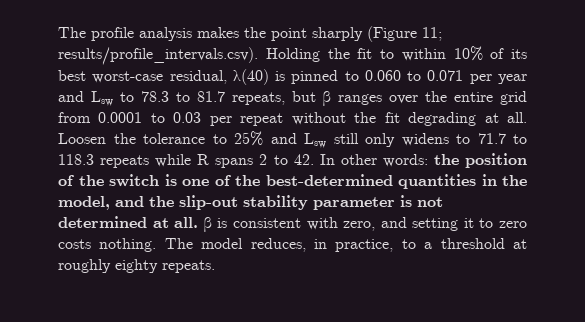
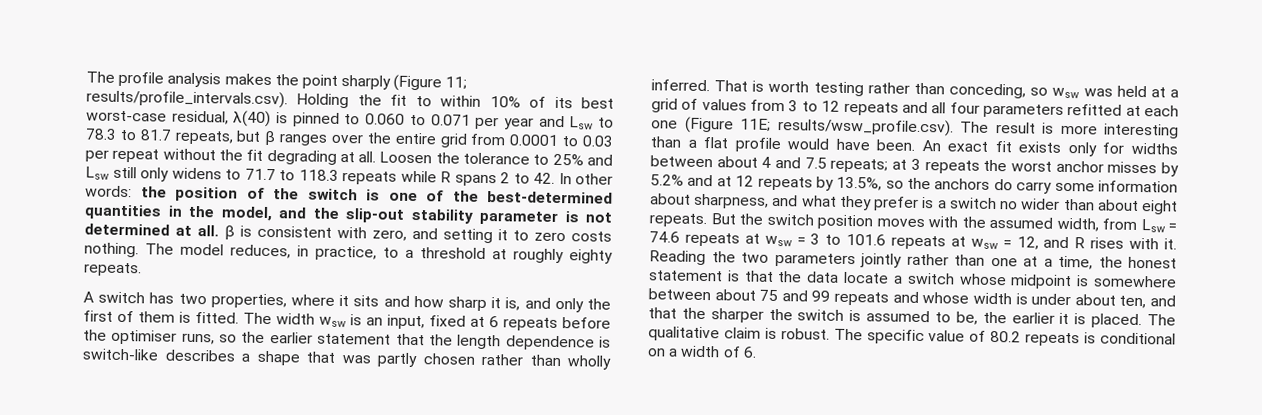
+ A switch has two properties, where it sits and how sharp it is, and only the first of them is fitted. The width wsw is an input, fixed at 6 repeats before the optimiser runs, so the earlier statement that the length dependence is switch-like describes a shape that was partly chosen rather than wholly inferred. That is worth testing rather than conceding, so wsw was held at a grid of values from 3 to 12 repeats and all four parameters refitted at each one (Figure 11E; results/wsw_profile.csv). The result is more interesting than a flat profile would have been. An exact fit exists only for widths between about 4 and 7.5 repeats; at 3 repeats the worst anchor misses by 5.2% and at 12 repeats by 13.5%, so the anchors do carry some information about sharpness, and what they prefer is a switch no wider than about eight repeats. But the switch position moves with the assumed width, from Lsw = 74.6 repeats at wsw = 3 to 101.6 repeats at wsw = 12, and R rises with it. Reading the two parameters jointly rather than one at a time, the honest statement is that the data locate a switch whose midpoint is somewhere between about 75 and 99 repeats and whose width is under about ten, and that the sharper the switch is assumed to be, the earlier it is placed. The qualitative claim is robust. The specific value of 80.2 repeats is conditional on a width of 6.

